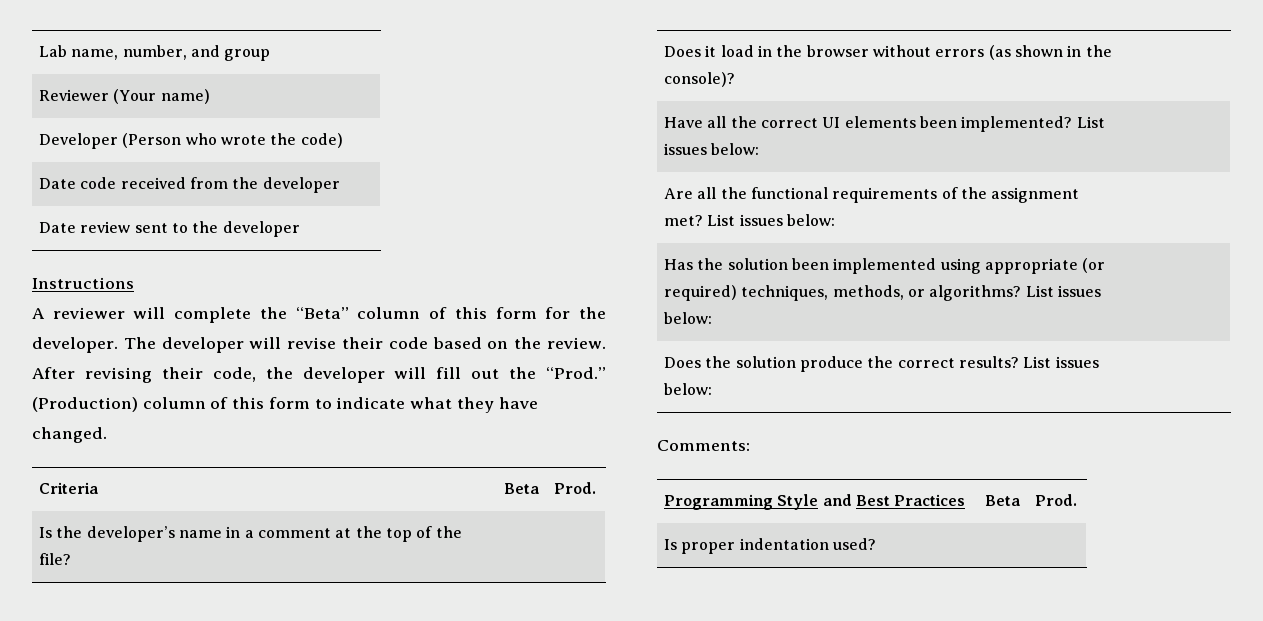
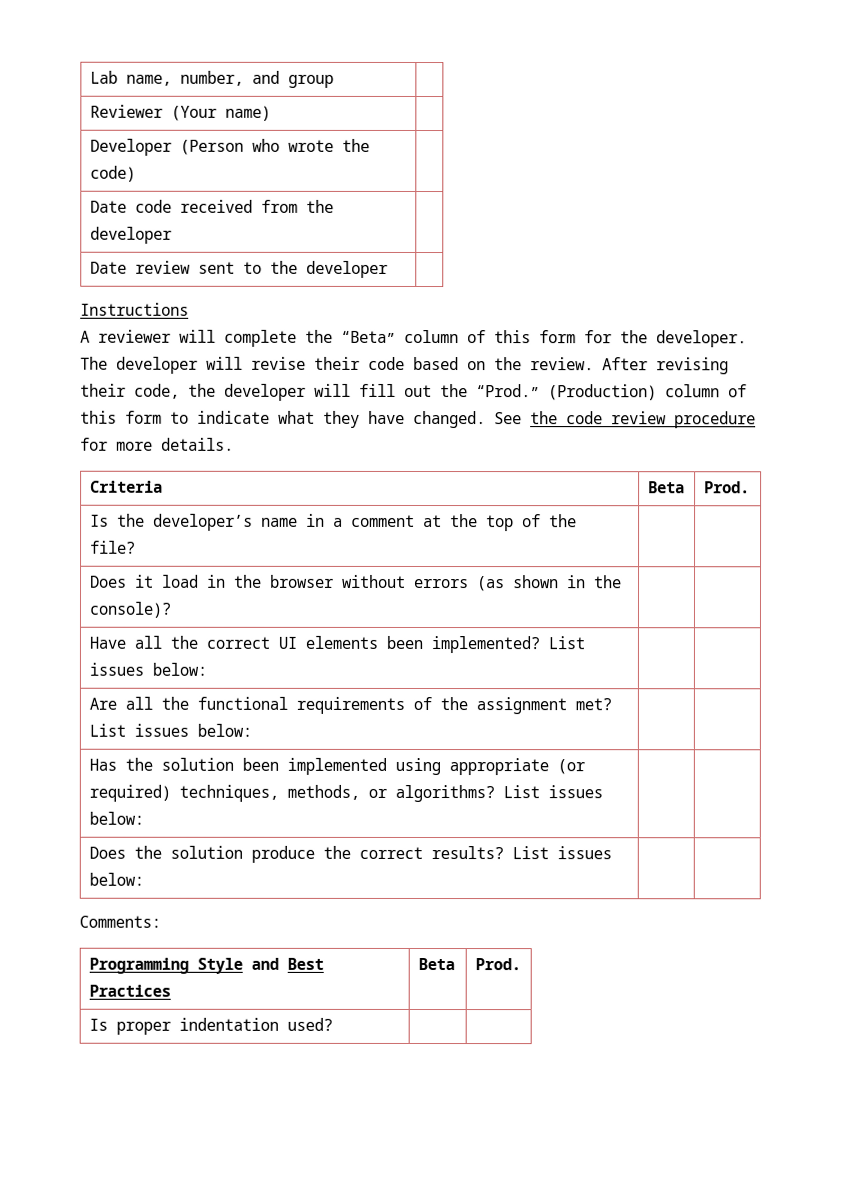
+ See the code review procedure for more details.

